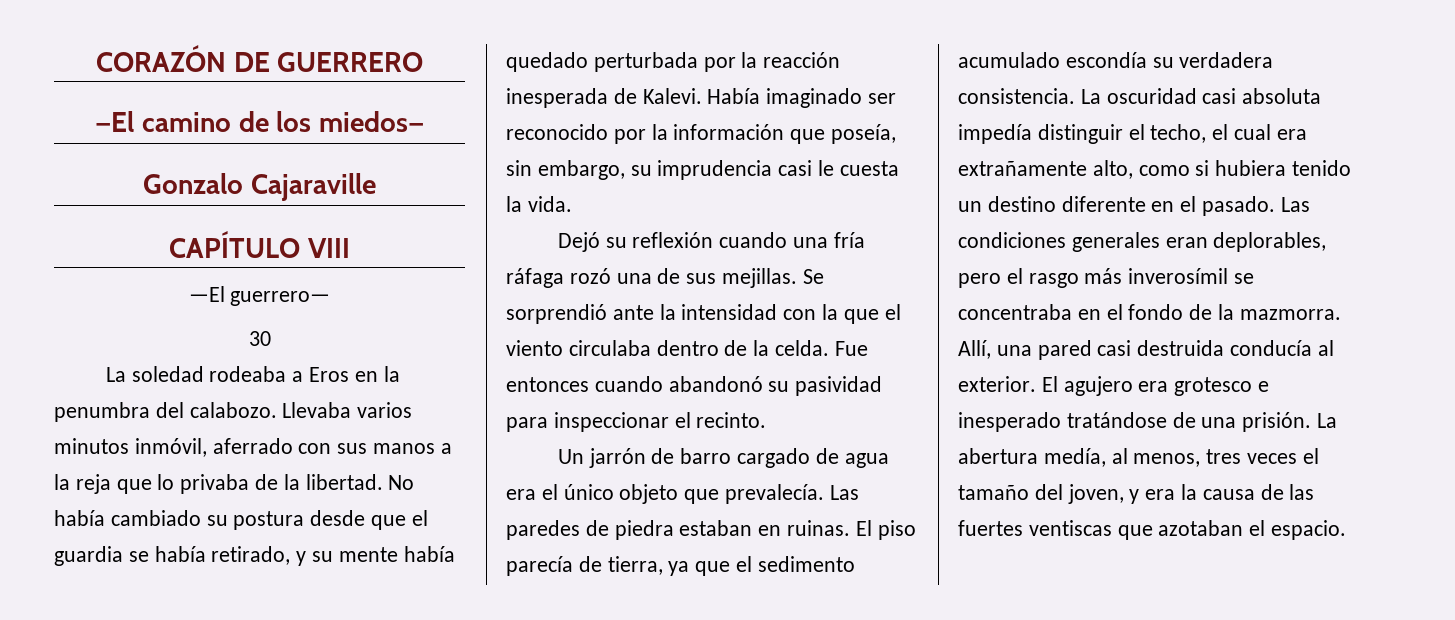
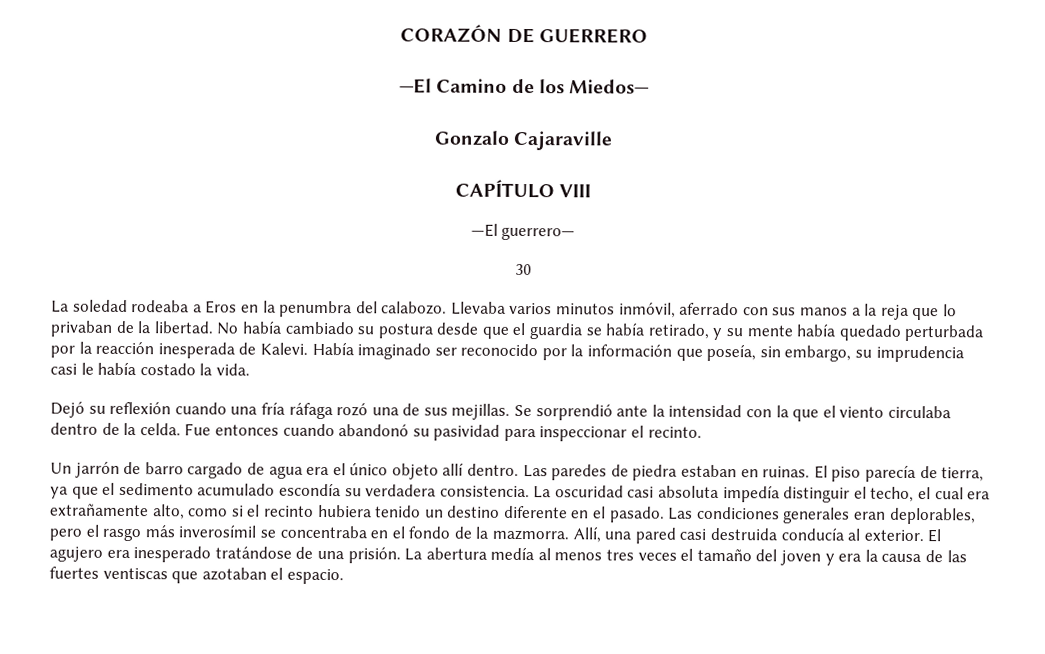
- —El camino de los miedos—
+ —El Camino de los Miedos—
- Llevaba varios minutos inmóvil, aferrado con sus manos a la reja que lo privaba de la libertad.
+ Llevaba varios minutos inmóvil, aferrado con sus manos a la reja que lo privaban de la libertad.
- Había imaginado ser reconocido por la información que poseía, sin embargo, su imprudencia casi le cuesta la vida.
+ Había imaginado ser reconocido por la información que poseía, sin embargo, su imprudencia casi le había costado la vida.
- Un jarrón de barro cargado de agua era el único objeto que prevalecía.
+ Un jarrón de barro cargado de agua era el único objeto allí dentro.
- La oscuridad casi absoluta impedía distinguir el techo, el cual era extrañamente alto, como si hubiera tenido un destino diferente en el pasado.
+ La oscuridad casi absoluta impedía distinguir el techo, el cual era extrañamente alto, como si el recinto hubiera tenido un destino diferente en el pasado.
- El agujero era grotesco e inesperado tratándose de una prisión.
+ El agujero era inesperado tratándose de una prisión.
- La abertura medía, al menos, tres veces el tamaño del joven, y era la causa de las fuertes ventiscas que azotaban el espacio.
+ La abertura medía al menos tres veces el tamaño del joven y era la causa de las fuertes ventiscas que azotaban el espacio.

